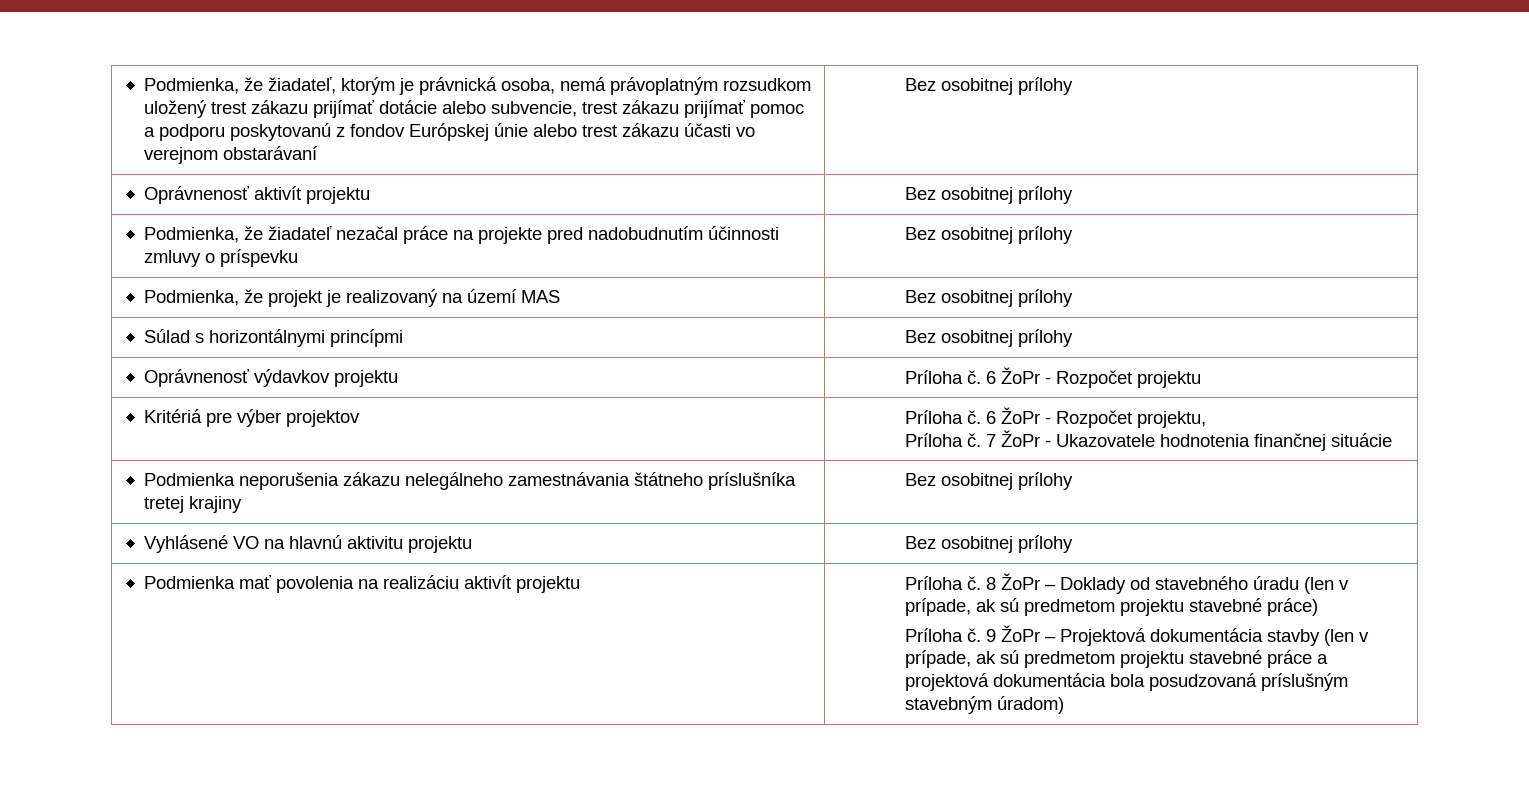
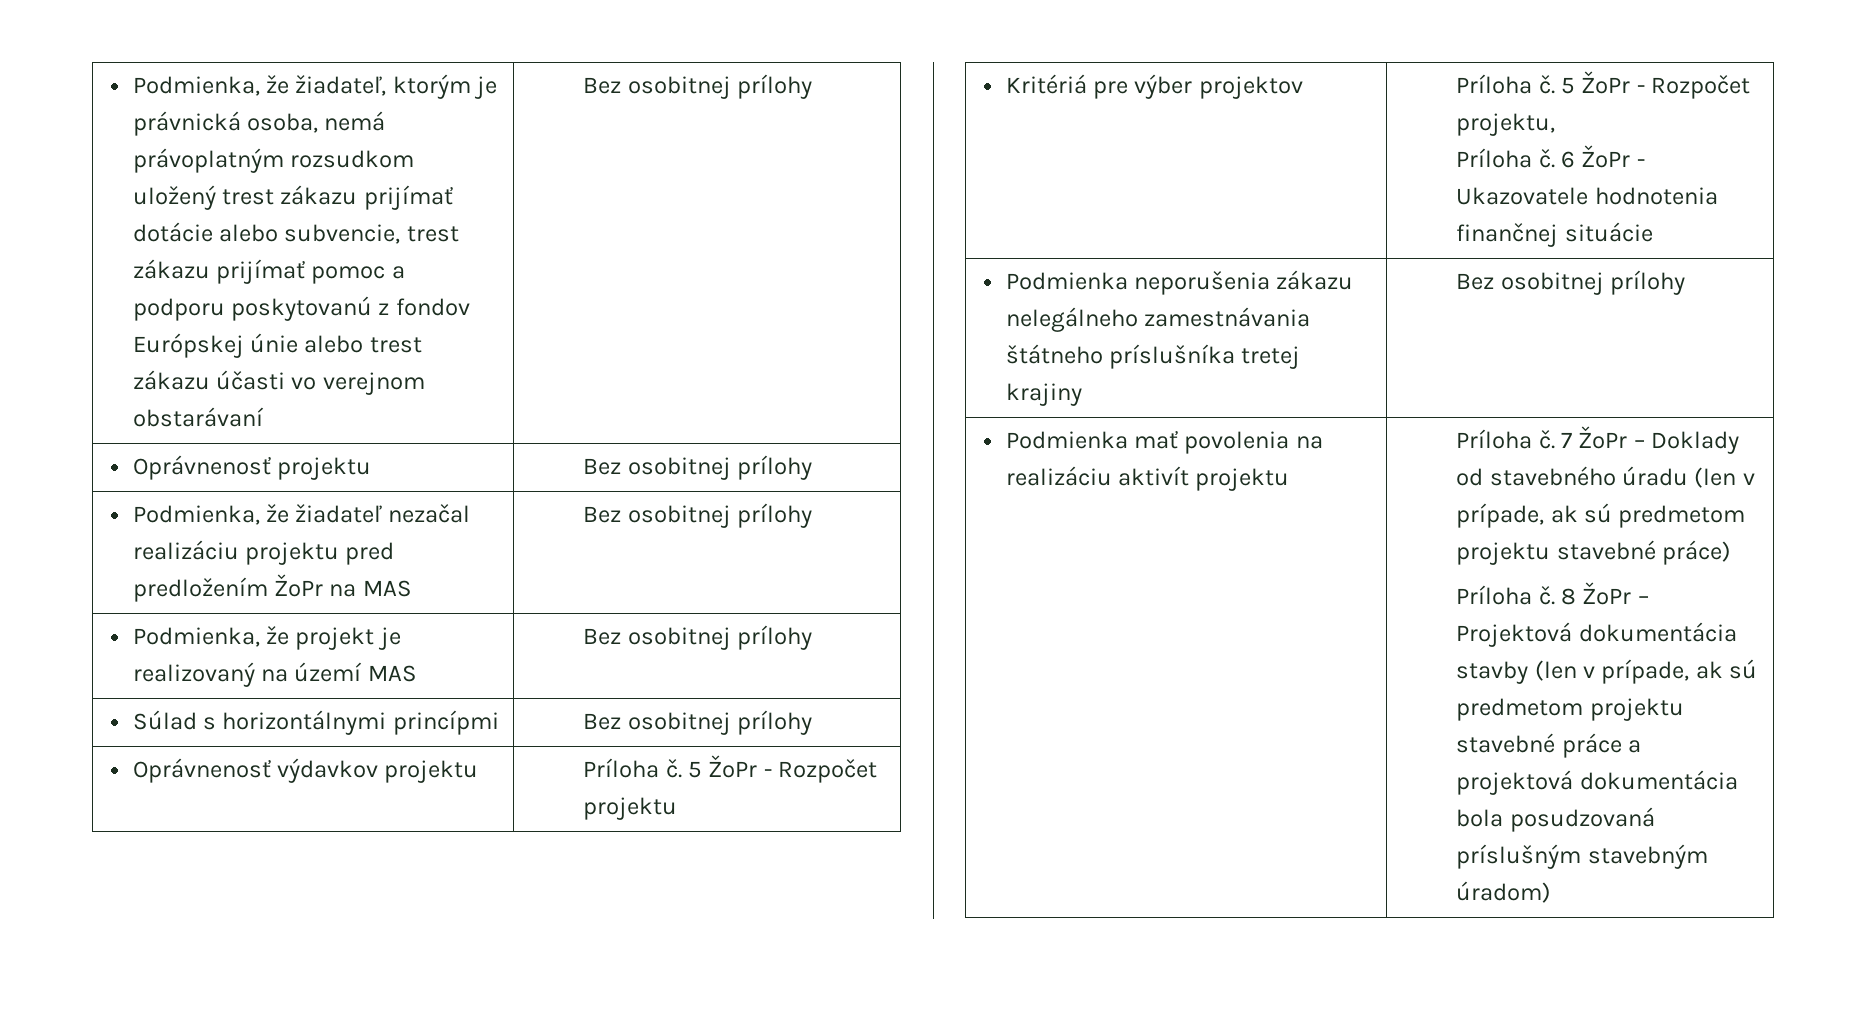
- Oprávnenosť aktivít projektu | Bez osobitnej prílohy
+ Oprávnenosť projektu | Bez osobitnej prílohy
- Podmienka, že žiadateľ nezačal práce na projekte pred nadobudnutím účinnosti zmluvy o príspevku | Bez osobitnej prílohy
+ Podmienka, že žiadateľ nezačal realizáciu projektu pred predložením ŽoPr na MAS | Bez osobitnej prílohy
- Oprávnenosť výdavkov projektu | Príloha č. 6 ŽoPr - Rozpočet projektu
+ Oprávnenosť výdavkov projektu | Príloha č. 5 ŽoPr - Rozpočet projektu
- Kritériá pre výber projektov | Príloha č. 6 ŽoPr - Rozpočet projektu,
- Príloha č. 7 ŽoPr - Ukazovatele hodnotenia finančnej situácie
+ Kritériá pre výber projektov | Príloha č. 5 ŽoPr - Rozpočet projektu,
+ Príloha č. 6 ŽoPr - Ukazovatele hodnotenia finančnej situácie
- Vyhlásené VO na hlavnú aktivitu projektu | Bez osobitnej prílohy
- 8 ŽoPr – Doklady od stavebného úradu (len v prípade, ak sú predmetom projektu stavebné práce)
+ 7 ŽoPr – Doklady od stavebného úradu (len v prípade, ak sú predmetom projektu stavebné práce)
- 9 ŽoPr – Projektová dokumentácia stavby (len v prípade, ak sú predmetom projektu stavebné práce a projektová dokumentácia bola posudzovaná príslušným stavebným úradom)
+ 8 ŽoPr – Projektová dokumentácia stavby (len v prípade, ak sú predmetom projektu stavebné práce a projektová dokumentácia bola posudzovaná príslušným stavebným úradom)

